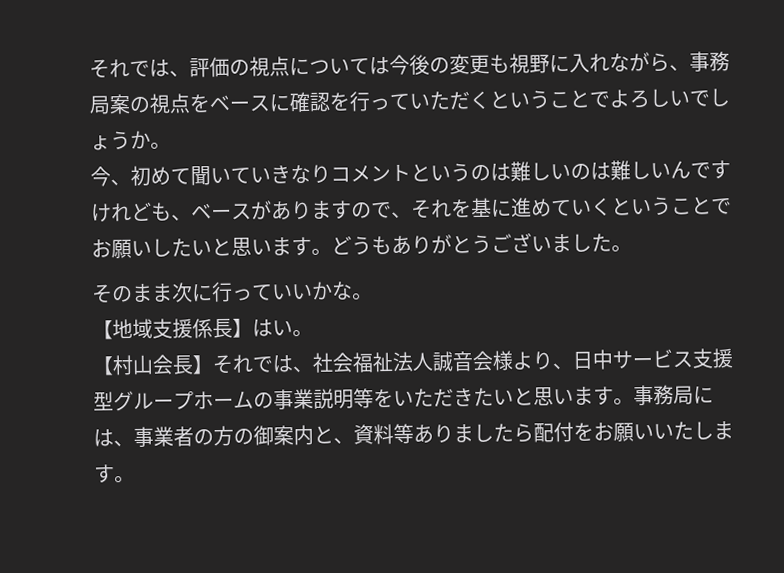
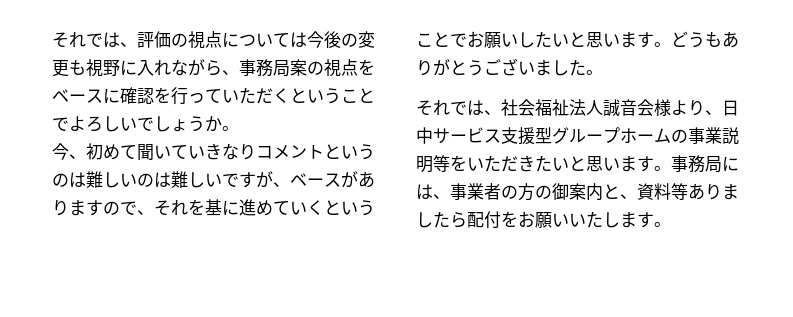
- 今、初めて聞いていきなりコメントというのは難しいのは難しいんですけれども、ベースがありますので、それを基に進めていくということでお願いしたいと思います。
+ 今、初めて聞いていきなりコメントというのは難しいのは難しいですが、ベースがありますので、それを基に進めていくということでお願いしたいと思います。
- そのまま次に行っていいかな。
- 【地域支援係長】はい。
- 【村山会長】それでは、社会福祉法人誠音会様より、日中サービス支援型グループホームの事業説明等をいただきたいと思います。
+ それでは、社会福祉法人誠音会様より、日中サービス支援型グループホームの事業説明等をいただきたいと思います。

